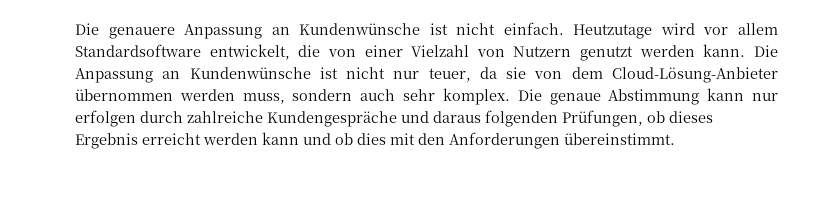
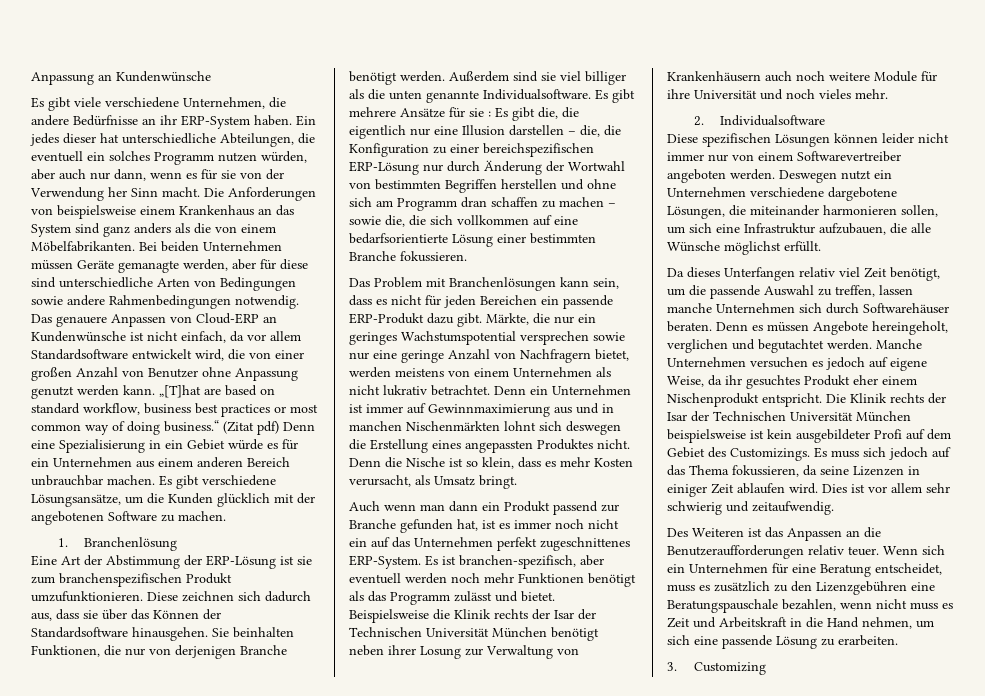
- Die genauere Anpassung an Kundenwünsche ist nicht einfach. Heutzutage wird vor allem Standardsoftware entwickelt, die von einer Vielzahl von Nutzern genutzt werden kann. Die Anpassung an Kundenwünsche ist nicht nur teuer, da sie von dem Cloud-Lösung-Anbieter übernommen werden muss, sondern auch sehr komplex. Die genaue Abstimmung kann nur erfolgen durch zahlreiche Kundengespräche und daraus folgenden Prüfungen, ob dieses Ergebnis erreicht werden kann und ob dies mit den Anforderungen übereinstimmt.
+ Anpassung an Kundenwünsche
+ Es gibt viele verschiedene Unternehmen, die andere Bedürfnisse an ihr ERP-System haben. Ein jedes dieser hat unterschiedliche Abteilungen, die eventuell ein solches Programm nutzen würden, aber auch nur dann, wenn es für sie von der Verwendung her Sinn macht. Die Anforderungen von beispielsweise einem Krankenhaus an das System sind ganz anders als die von einem Möbelfabrikanten. Bei beiden Unternehmen müssen Geräte gemanagte werden, aber für diese sind unterschiedliche Arten von Bedingungen sowie andere Rahmenbedingungen notwendig. Das genauere Anpassen von Cloud-ERP an Kundenwünsche ist nicht einfach, da vor allem Standardsoftware entwickelt wird, die von einer großen Anzahl von Benutzer ohne Anpassung genutzt werden kann. „[T]hat are based on standard workflow, business best practices or most common way of doing business.“ (Zitat pdf) Denn eine Spezialisierung in ein Gebiet würde es für ein Unternehmen aus einem anderen Bereich unbrauchbar machen. Es gibt verschiedene Lösungsansätze, um die Kunden glücklich mit der angebotenen Software zu machen.
+ 1. Branchenlösung
+ Eine Art der Abstimmung der ERP-Lösung ist sie zum branchenspezifischen Produkt umzufunktionieren. Diese zeichnen sich dadurch aus, dass sie über das Können der Standardsoftware hinausgehen. Sie beinhalten Funktionen, die nur von derjenigen Branche benötigt werden. Außerdem sind sie viel billiger als die unten genannte Individualsoftware. Es gibt mehrere Ansätze für sie : Es gibt die, die eigentlich nur eine Illusion darstellen – die, die Konfiguration zu einer bereichspezifischen ERP-Lösung nur durch Änderung der Wortwahl von bestimmten Begriffen herstellen und ohne sich am Programm dran schaffen zu machen – sowie die, die sich vollkommen auf eine bedarfsorientierte Lösung einer bestimmten Branche fokussieren.
+ Das Problem mit Branchenlösungen kann sein, dass es nicht für jeden Bereichen ein passende ERP-Produkt dazu gibt. Märkte, die nur ein geringes Wachstumspotential versprechen sowie nur eine geringe Anzahl von Nachfragern bietet, werden meistens von einem Unternehmen als nicht lukrativ betrachtet. Denn ein Unternehmen ist immer auf Gewinnmaximierung aus und in manchen Nischenmärkten lohnt sich deswegen die Erstellung eines angepassten Produktes nicht. Denn die Nische ist so klein, dass es mehr Kosten verursacht, als Umsatz bringt.
+ Auch wenn man dann ein Produkt passend zur Branche gefunden hat, ist es immer noch nicht ein auf das Unternehmen perfekt zugeschnittenes ERP-System. Es ist branchen-spezifisch, aber eventuell werden noch mehr Funktionen benötigt als das Programm zulässt und bietet. Beispielsweise die Klinik rechts der Isar der Technischen Universität München benötigt neben ihrer Losung zur Verwaltung von Krankenhäusern auch noch weitere Module für ihre Universität und noch vieles mehr.
+ 2. Individualsoftware
+ Diese spezifischen Lösungen können leider nicht immer nur von einem Softwarevertreiber angeboten werden. Deswegen nutzt ein Unternehmen verschiedene dargebotene Lösungen, die miteinander harmonieren sollen, um sich eine Infrastruktur aufzubauen, die alle Wünsche möglichst erfüllt.
+ Da dieses Unterfangen relativ viel Zeit benötigt, um die passende Auswahl zu treffen, lassen manche Unternehmen sich durch Softwarehäuser beraten. Denn es müssen Angebote hereingeholt, verglichen und begutachtet werden. Manche Unternehmen versuchen es jedoch auf eigene Weise, da ihr gesuchtes Produkt eher einem Nischenprodukt entspricht. Die Klinik rechts der Isar der Technischen Universität München beispielsweise ist kein ausgebildeter Profi auf dem Gebiet des Customizings. Es muss sich jedoch auf das Thema fokussieren, da seine Lizenzen in einiger Zeit ablaufen wird. Dies ist vor allem sehr schwierig und zeitaufwendig.
+ Des Weiteren ist das Anpassen an die Benutzeraufforderungen relativ teuer. Wenn sich ein Unternehmen für eine Beratung entscheidet, muss es zusätzlich zu den Lizenzgebühren eine Beratungspauschale bezahlen, wenn nicht muss es Zeit und Arbeitskraft in die Hand nehmen, um sich eine passende Lösung zu erarbeiten.
+ 3. Customizing

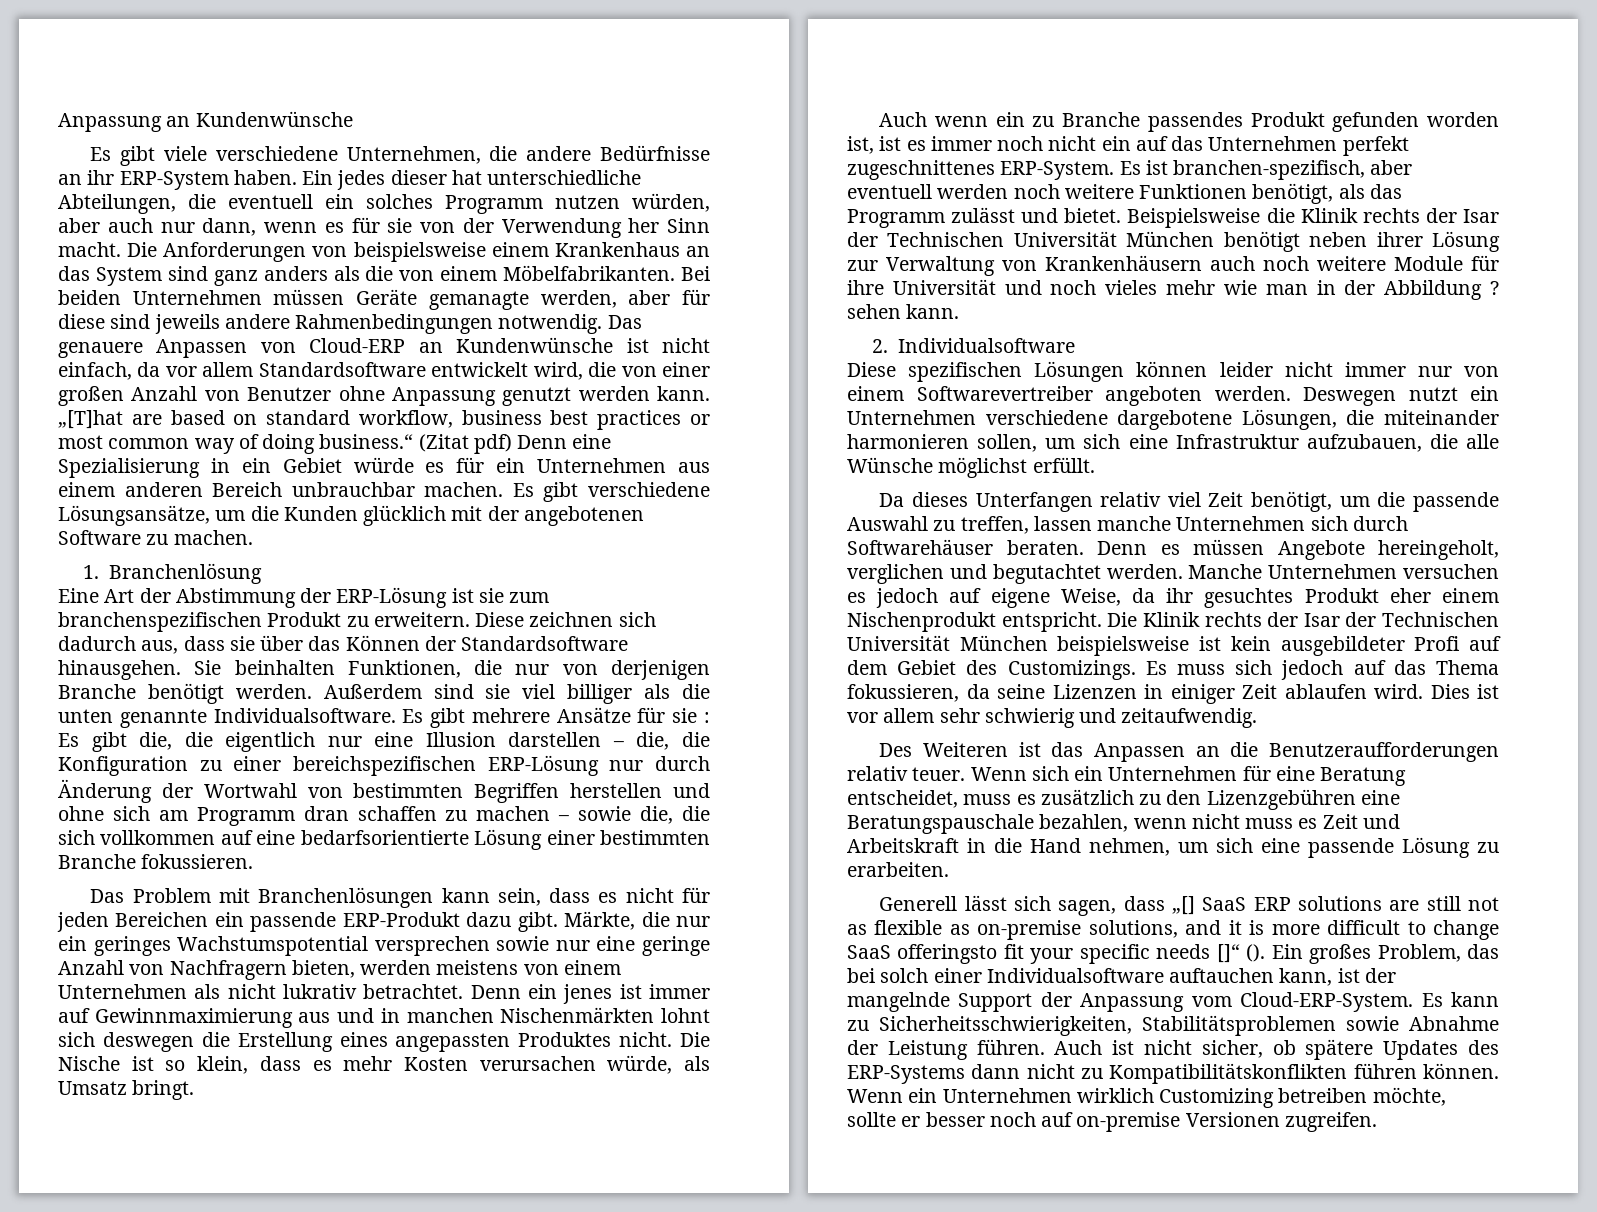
- Bei beiden Unternehmen müssen Geräte gemanagte werden, aber für diese sind unterschiedliche Arten von Bedingungen sowie andere Rahmenbedingungen notwendig.
+ Bei beiden Unternehmen müssen Geräte gemanagte werden, aber für diese sind jeweils andere Rahmenbedingungen notwendig.
- Eine Art der Abstimmung der ERP-Lösung ist sie zum branchenspezifischen Produkt umzufunktionieren.
+ Eine Art der Abstimmung der ERP-Lösung ist sie zum branchenspezifischen Produkt zu erweitern.
- Märkte, die nur ein geringes Wachstumspotential versprechen sowie nur eine geringe Anzahl von Nachfragern bietet, werden meistens von einem Unternehmen als nicht lukrativ betrachtet.
+ Märkte, die nur ein geringes Wachstumspotential versprechen sowie nur eine geringe Anzahl von Nachfragern bieten, werden meistens von einem Unternehmen als nicht lukrativ betrachtet.
- Denn ein Unternehmen ist immer auf Gewinnmaximierung aus und in manchen Nischenmärkten lohnt sich deswegen die Erstellung eines angepassten Produktes nicht.
+ Denn ein jenes ist immer auf Gewinnmaximierung aus und in manchen Nischenmärkten lohnt sich deswegen die Erstellung eines angepassten Produktes nicht.
- Denn die Nische ist so klein, dass es mehr Kosten verursacht, als Umsatz bringt.
+ Die Nische ist so klein, dass es mehr Kosten verursachen würde, als Umsatz bringt.
- Auch wenn man dann ein Produkt passend zur Branche gefunden hat, ist es immer noch nicht ein auf das Unternehmen perfekt zugeschnittenes ERP-System.
+ Auch wenn ein zu Branche passendes Produkt gefunden worden ist, ist es immer noch nicht ein auf das Unternehmen perfekt zugeschnittenes ERP-System.
- Es ist branchen-spezifisch, aber eventuell werden noch mehr Funktionen benötigt als das Programm zulässt und bietet.
+ Es ist branchen-spezifisch, aber eventuell werden noch weitere Funktionen benötigt, als das Programm zulässt und bietet.
- Beispielsweise die Klinik rechts der Isar der Technischen Universität München benötigt neben ihrer Losung zur Verwaltung von Krankenhäusern auch noch weitere Module für ihre Universität und noch vieles mehr.
+ Beispielsweise die Klinik rechts der Isar der Technischen Universität München benötigt neben ihrer Lösung zur Verwaltung von Krankenhäusern auch noch weitere Module für ihre Universität und noch vieles mehr wie man in der Abbildung ? sehen kann.
- 3. Customizing
+ Generell lässt sich sagen, dass „[] SaaS ERP solutions are still not as flexible as on-premise solutions, and it is more difficult to change SaaS offeringsto fit your specific needs []“ (). Ein großes Problem, das bei solch einer Individualsoftware auftauchen kann, ist der mangelnde Support der Anpassung vom Cloud-ERP-System. Es kann zu Sicherheitsschwierigkeiten, Stabilitätsproblemen sowie Abnahme der Leistung führen. Auch ist nicht sicher, ob spätere Updates des ERP-Systems dann nicht zu Kompatibilitätskonflikten führen können. Wenn ein Unternehmen wirklich Customizing betreiben möchte, sollte er besser noch auf on-premise Versionen zugreifen.

